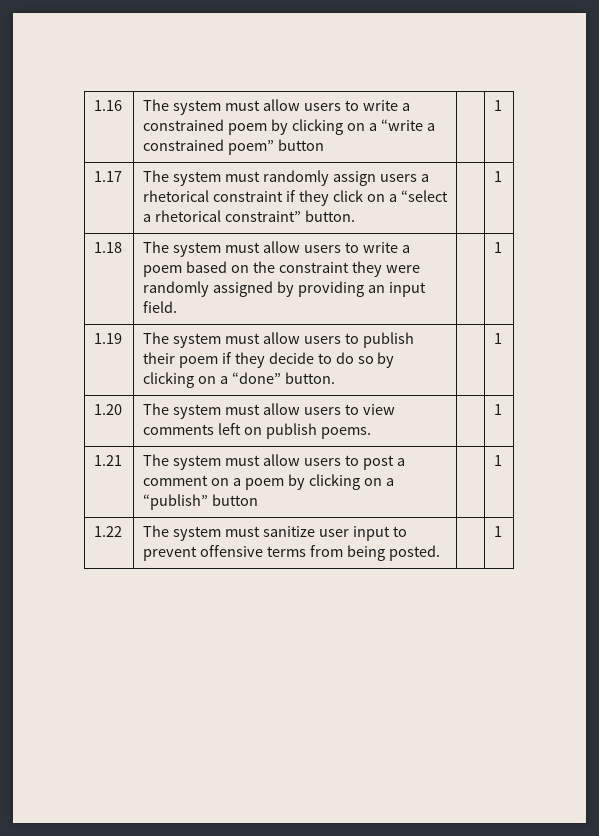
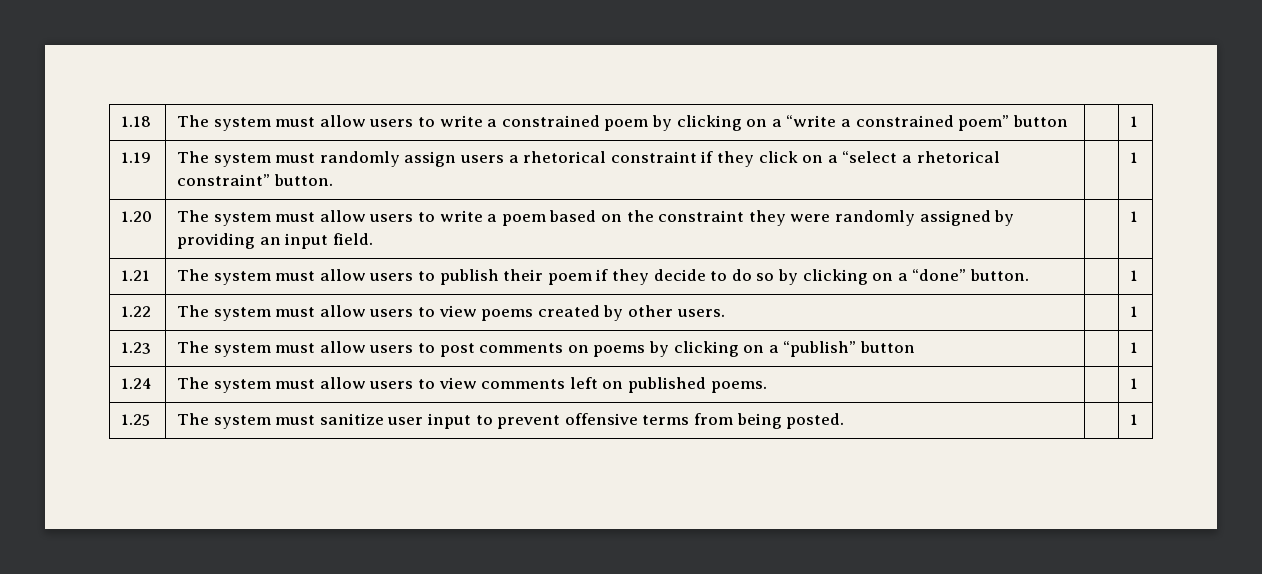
- 1.16 | The system must allow users to write a constrained poem by clicking on a “write a constrained poem” button | | 1
+ 1.18 | The system must allow users to write a constrained poem by clicking on a “write a constrained poem” button | | 1
- 1.17 | The system must randomly assign users a rhetorical constraint if they click on a “select a rhetorical constraint” button. | | 1
+ 1.19 | The system must randomly assign users a rhetorical constraint if they click on a “select a rhetorical constraint” button. | | 1
- 1.18 | The system must allow users to write a poem based on the constraint they were randomly assigned by providing an input field. | | 1
+ 1.20 | The system must allow users to write a poem based on the constraint they were randomly assigned by providing an input field. | | 1
- 1.19 | The system must allow users to publish their poem if they decide to do so by clicking on a “done” button. | | 1
+ 1.21 | The system must allow users to publish their poem if they decide to do so by clicking on a “done” button. | | 1
- 1.20 | The system must allow users to view comments left on publish poems. | | 1
+ 1.22 | The system must allow users to view poems created by other users. | | 1
+ 1.23 | The system must allow users to post comments on poems by clicking on a “publish” button | | 1
+ 1.24 | The system must allow users to view comments left on published poems. | | 1
- 1.21 | The system must allow users to post a comment on a poem by clicking on a “publish” button | | 1
- 1.22 | The system must sanitize user input to prevent offensive terms from being posted. | | 1
+ 1.25 | The system must sanitize user input to prevent offensive terms from being posted. | | 1

